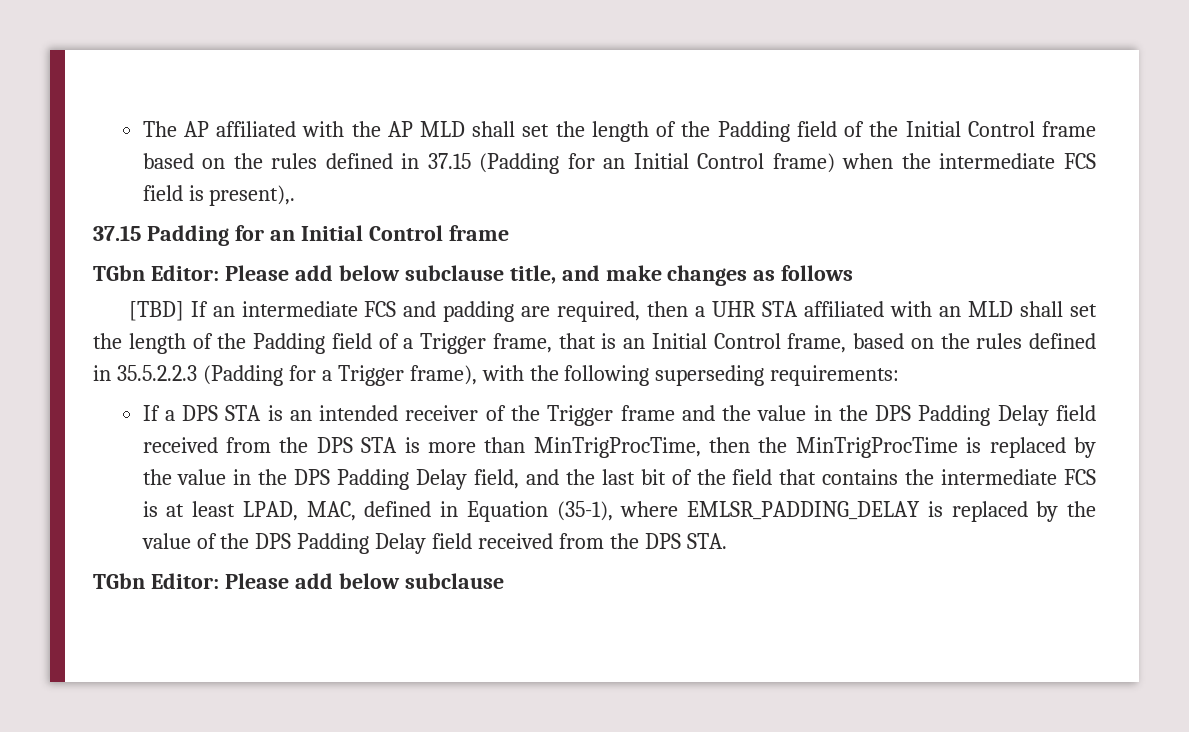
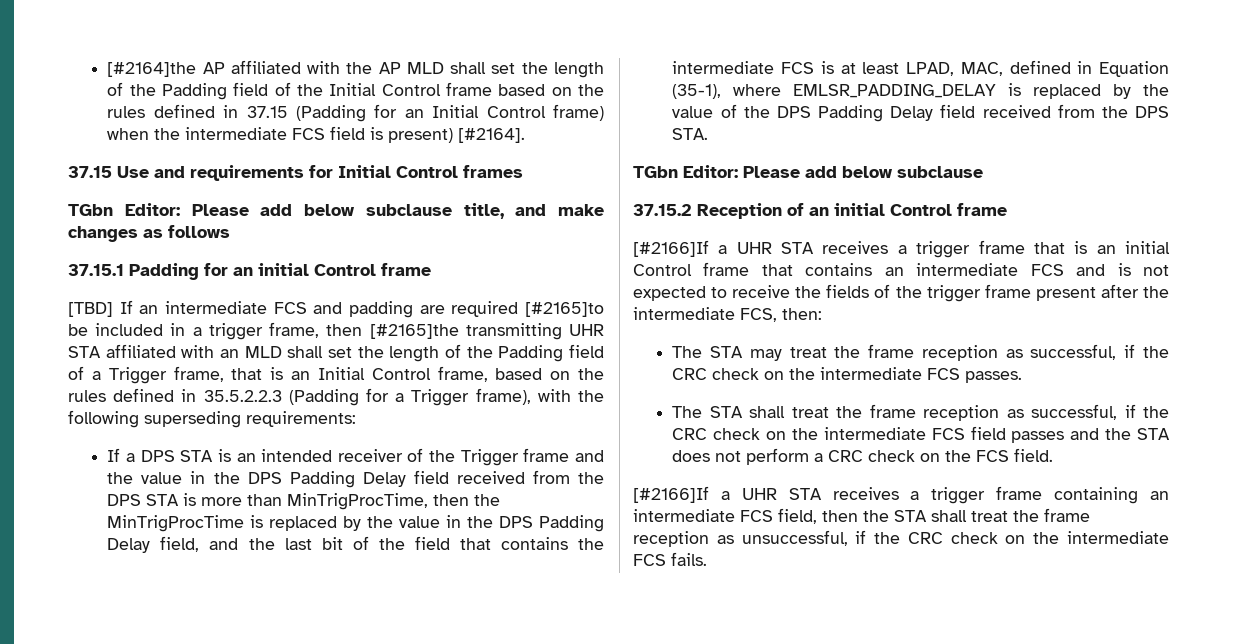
- The AP affiliated with the AP MLD shall set the length of the Padding field of the Initial Control frame based on the rules defined in 37.15 (Padding for an Initial Control frame) when the intermediate FCS field is present),.
- 37.15 Padding for an Initial Control frame
+ [#2164]the AP affiliated with the AP MLD shall set the length of the Padding field of the Initial Control frame based on the rules defined in 37.15 (Padding for an Initial Control frame) when the intermediate FCS field is present) [#2164].
+ 37.15 Use and requirements for Initial Control frames
+ 37.15.1 Padding for an initial Control frame
- [TBD] If an intermediate FCS and padding are required, then a UHR STA affiliated with an MLD shall set the length of the Padding field of a Trigger frame, that is an Initial Control frame, based on the rules defined in 35.5.2.2.3 (Padding for a Trigger frame), with the following superseding requirements:
+ [TBD] If an intermediate FCS and padding are required [#2165]to be included in a trigger frame, then [#2165]the transmitting UHR STA affiliated with an MLD shall set the length of the Padding field of a Trigger frame, that is an Initial Control frame, based on the rules defined in 35.5.2.2.3 (Padding for a Trigger frame), with the following superseding requirements:
+ 37.15.2 Reception of an initial Control frame
+ [#2166]If a UHR STA receives a trigger frame that is an initial Control frame that contains an intermediate FCS and is not expected to receive the fields of the trigger frame present after the intermediate FCS, then:
+ The STA may treat the frame reception as successful, if the CRC check on the intermediate FCS passes.
+ The STA shall treat the frame reception as successful, if the CRC check on the intermediate FCS field passes and the STA does not perform a CRC check on the FCS field.
+ [#2166]If a UHR STA receives a trigger frame containing an intermediate FCS field, then the STA shall treat the frame reception as unsuccessful, if the CRC check on the intermediate FCS fails.

